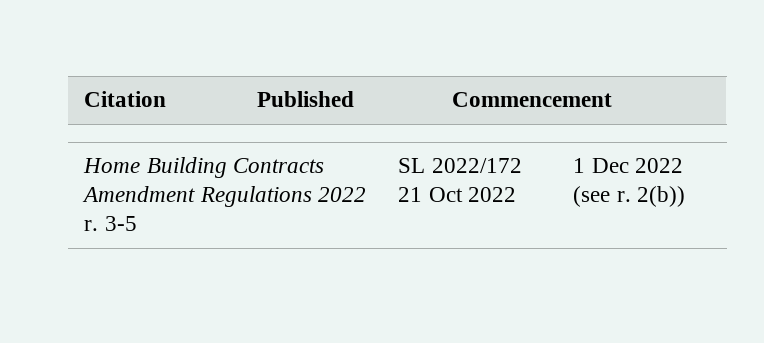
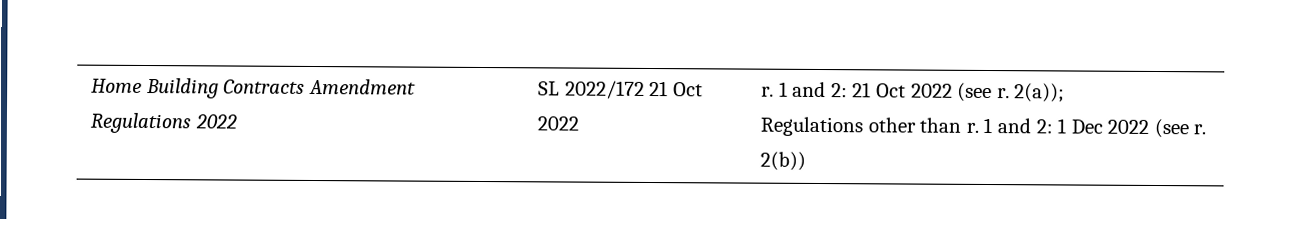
- Citation | Published | Commencement
- Home Building Contracts Amendment Regulations 2022 r. 3-5 | SL 2022/172 21 Oct 2022 | 1 Dec 2022 (see r. 2(b))
+ Home Building Contracts Amendment Regulations 2022 | SL 2022/172 21 Oct 2022 | r. 1 and 2: 21 Oct 2022 (see r. 2(a));
+ Regulations other than r. 1 and 2: 1 Dec 2022 (see r. 2(b))

